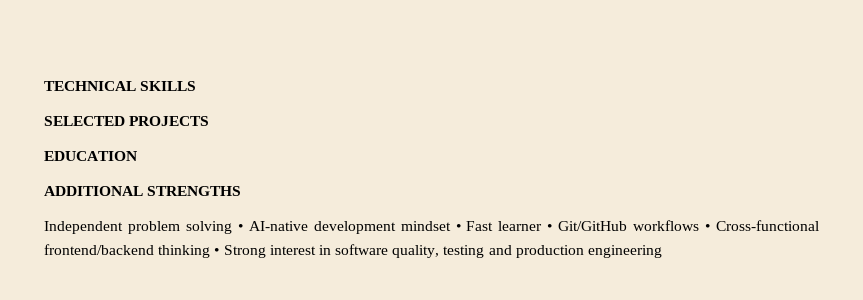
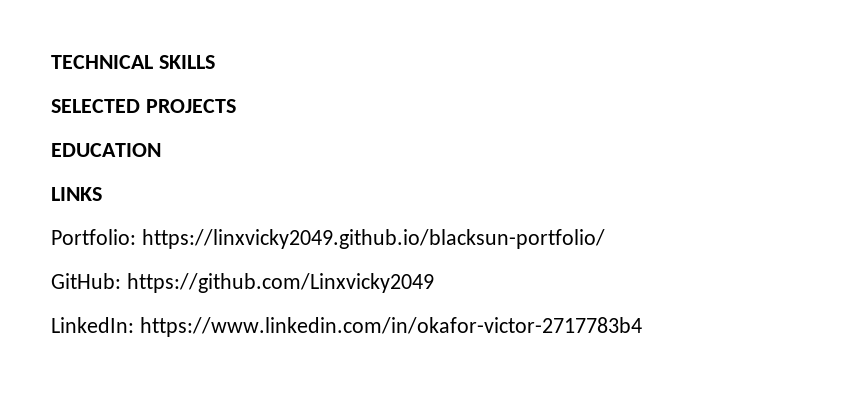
- ADDITIONAL STRENGTHS
- Independent problem solving • AI-native development mindset • Fast learner • Git/GitHub workflows • Cross-functional frontend/backend thinking • Strong interest in software quality, testing and production engineering
+ LINKS
+ Portfolio: https://linxvicky2049.github.io/blacksun-portfolio/
+ GitHub: https://github.com/Linxvicky2049
+ LinkedIn: https://www.linkedin.com/in/okafor-victor-2717783b4

